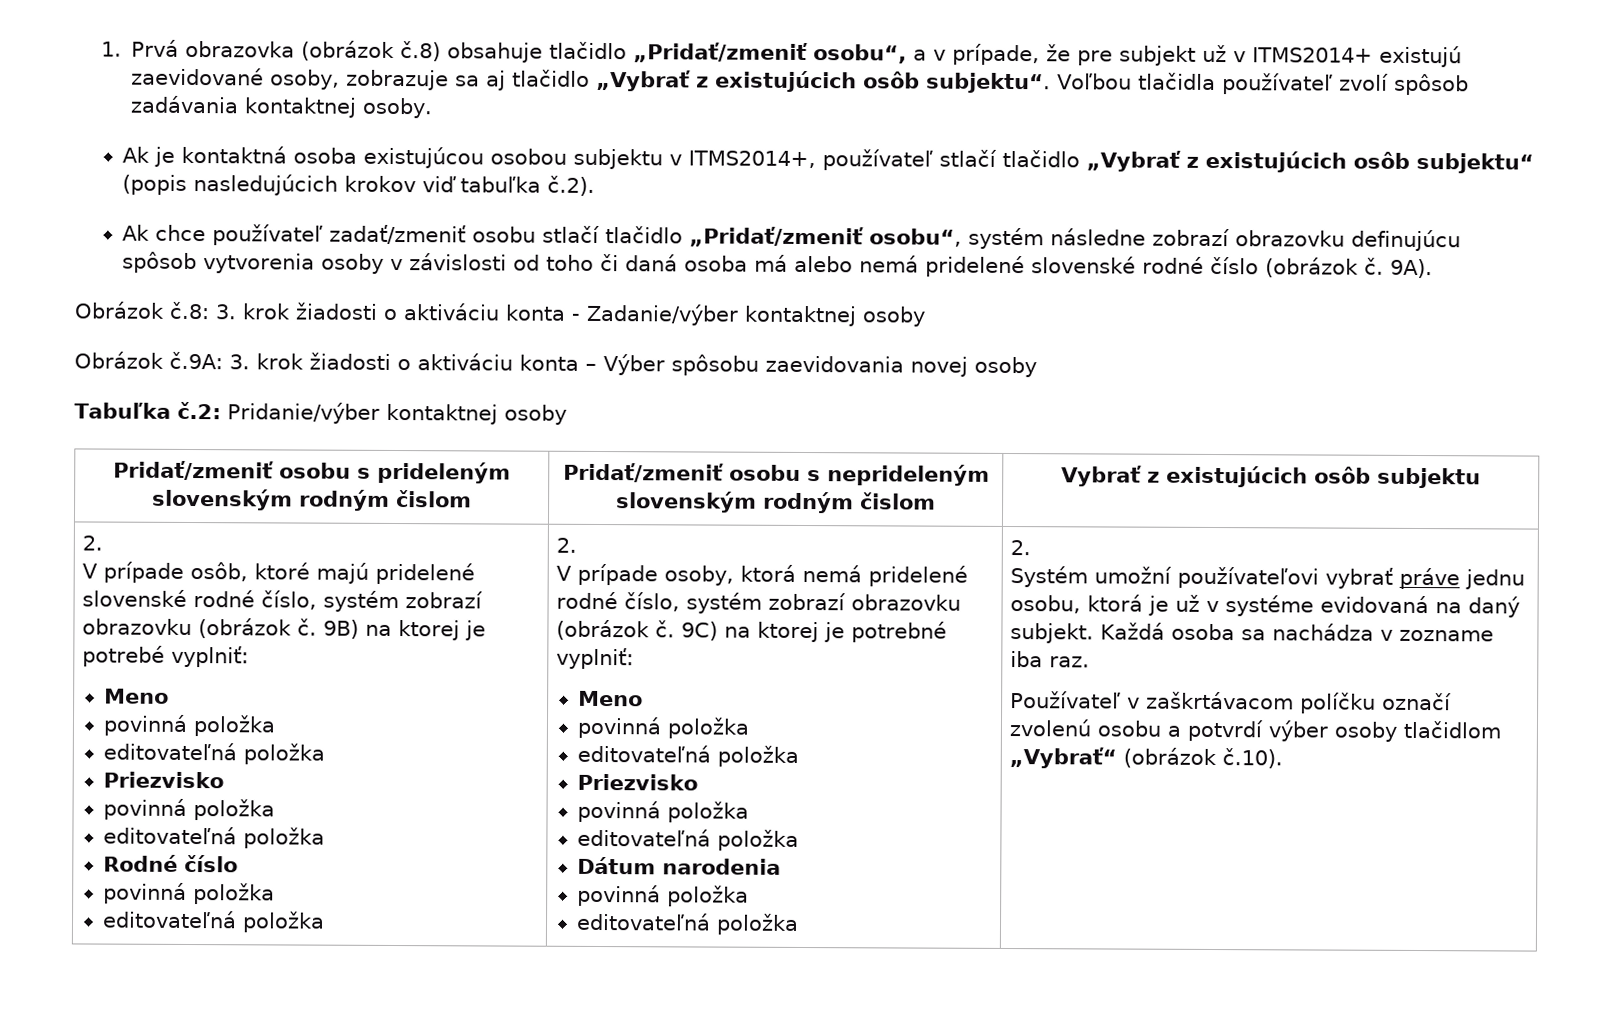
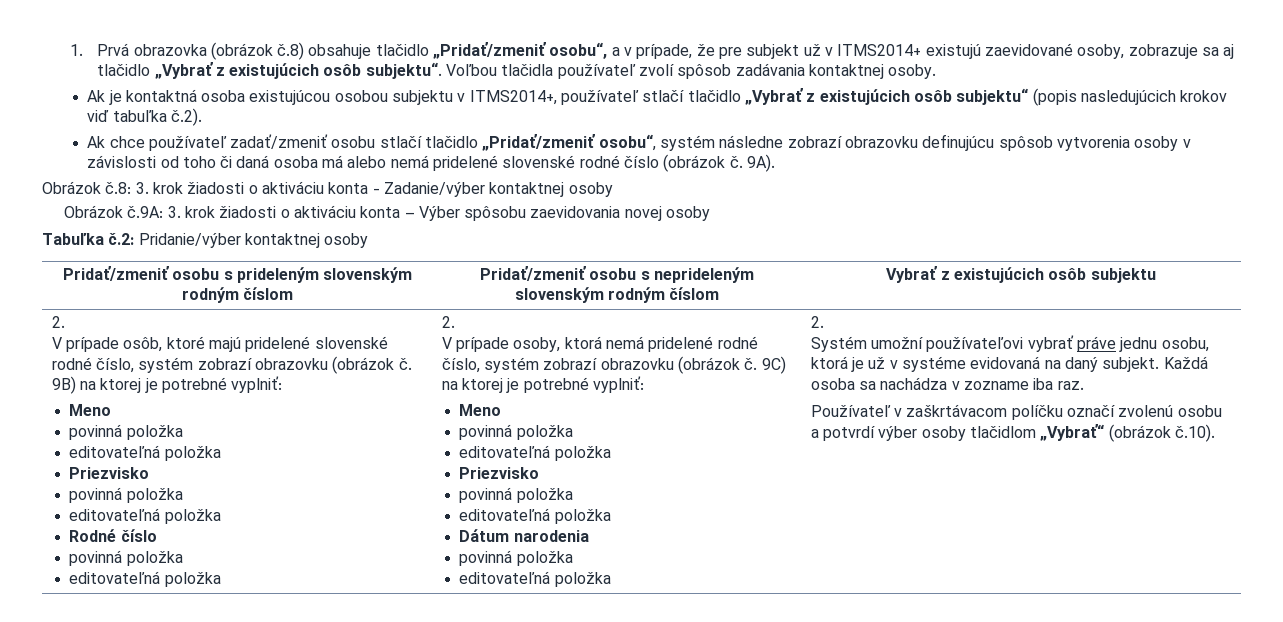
- Pridať/zmeniť osobu s prideleným slovenským rodným čislom | Pridať/zmeniť osobu s neprideleným slovenským rodným čislom | Vybrať z existujúcich osôb subjektu
+ Pridať/zmeniť osobu s prideleným slovenským rodným číslom | Pridať/zmeniť osobu s neprideleným slovenským rodným číslom | Vybrať z existujúcich osôb subjektu
- 9B) na ktorej je potrebé vyplniť:
+ 9B) na ktorej je potrebné vyplniť:

